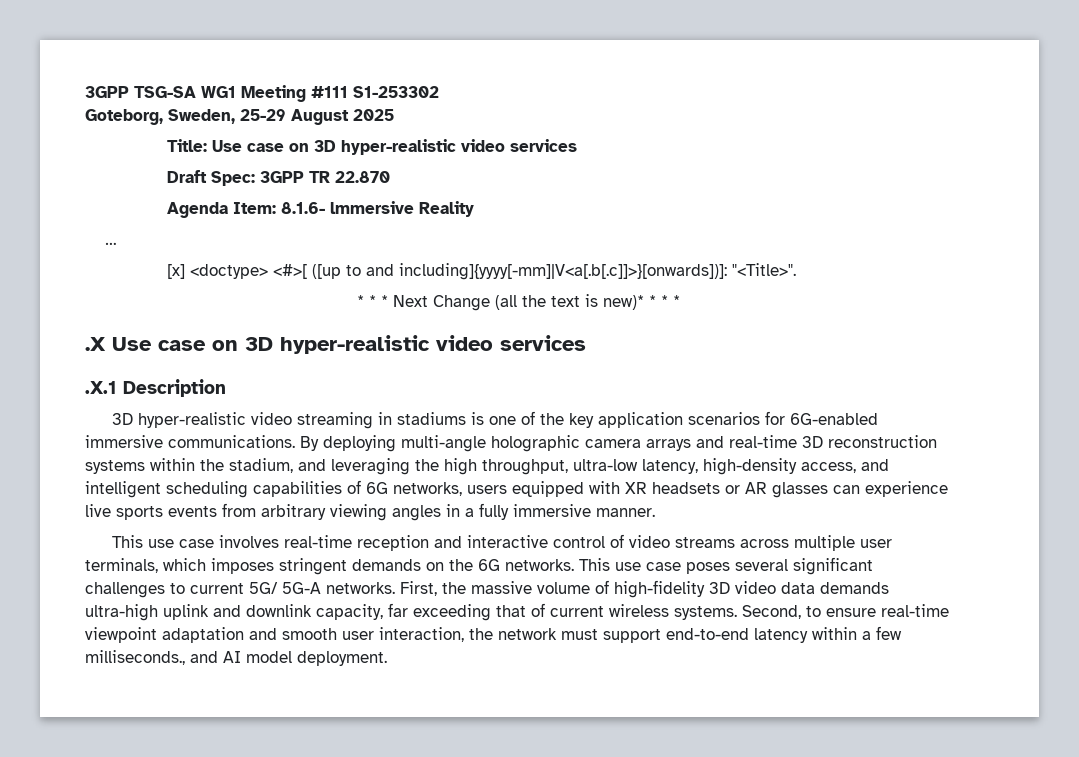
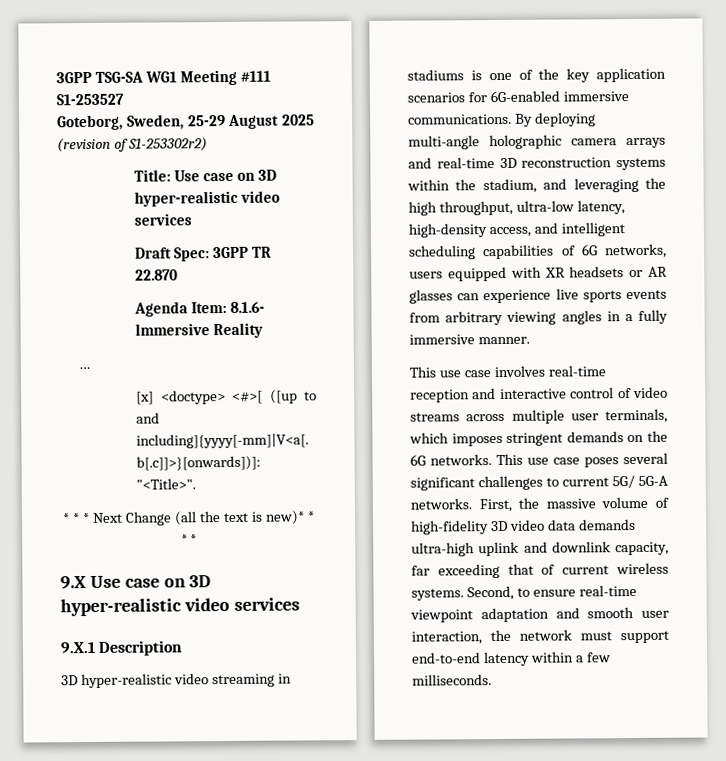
- 3GPP TSG-SA WG1 Meeting #111 S1-253302
+ 3GPP TSG-SA WG1 Meeting #111 S1-253527
- Goteborg, Sweden, 25-29 August 2025
+ Goteborg, Sweden, 25-29 August 2025 (revision of S1-253302r2)
- .X Use case on 3D hyper-realistic video services
- .X.1 Description
+ 9.X Use case on 3D hyper-realistic video services
+ 9.X.1 Description
- Second, to ensure real-time viewpoint adaptation and smooth user interaction, the network must support end-to-end latency within a few milliseconds., and AI model deployment.
+ Second, to ensure real-time viewpoint adaptation and smooth user interaction, the network must support end-to-end latency within a few milliseconds.

